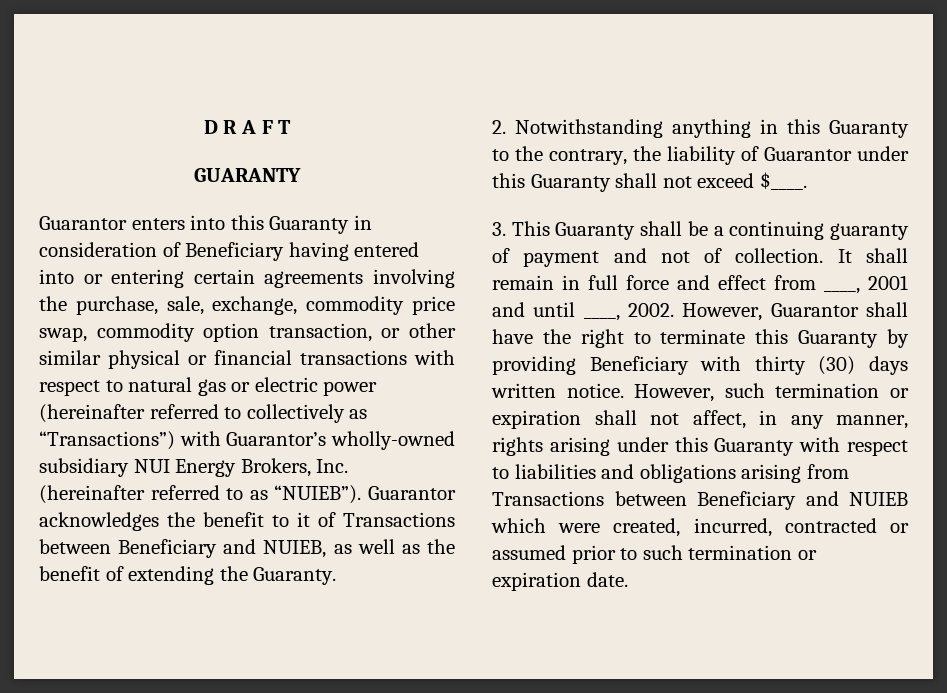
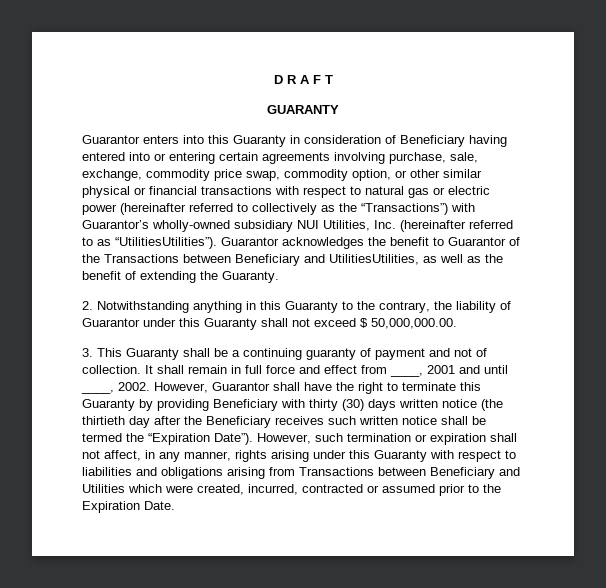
- Guarantor enters into this Guaranty in consideration of Beneficiary having entered into or entering certain agreements involving the purchase, sale, exchange, commodity price swap, commodity option transaction, or other similar physical or financial transactions with respect to natural gas or electric power (hereinafter referred to collectively as “Transactions”) with Guarantor’s wholly-owned subsidiary NUI Energy Brokers, Inc. (hereinafter referred to as “NUIEB”).
+ Guarantor enters into this Guaranty in consideration of Beneficiary having entered into or entering certain agreements involving purchase, sale, exchange, commodity price swap, commodity option, or other similar physical or financial transactions with respect to natural gas or electric power (hereinafter referred to collectively as the “Transactions”) with Guarantor’s wholly-owned subsidiary NUI Utilities, Inc. (hereinafter referred to as “UtilitiesUtilities”).
- Guarantor acknowledges the benefit to it of Transactions between Beneficiary and NUIEB, as well as the benefit of extending the Guaranty.
+ Guarantor acknowledges the benefit to Guarantor of the Transactions between Beneficiary and UtilitiesUtilities, as well as the benefit of extending the Guaranty.
- 2. Notwithstanding anything in this Guaranty to the contrary, the liability of Guarantor under this Guaranty shall not exceed $____.
+ 2. Notwithstanding anything in this Guaranty to the contrary, the liability of Guarantor under this Guaranty shall not exceed $ 50,000,000.00.
- However, Guarantor shall have the right to terminate this Guaranty by providing Beneficiary with thirty (30) days written notice.
+ However, Guarantor shall have the right to terminate this Guaranty by providing Beneficiary with thirty (30) days written notice (the thirtieth day after the Beneficiary receives such written notice shall be termed the “Expiration Date”).
- However, such termination or expiration shall not affect, in any manner, rights arising under this Guaranty with respect to liabilities and obligations arising from Transactions between Beneficiary and NUIEB which were created, incurred, contracted or assumed prior to such termination or expiration date.
+ However, such termination or expiration shall not affect, in any manner, rights arising under this Guaranty with respect to liabilities and obligations arising from Transactions between Beneficiary and Utilities which were created, incurred, contracted or assumed prior to the Expiration Date.

